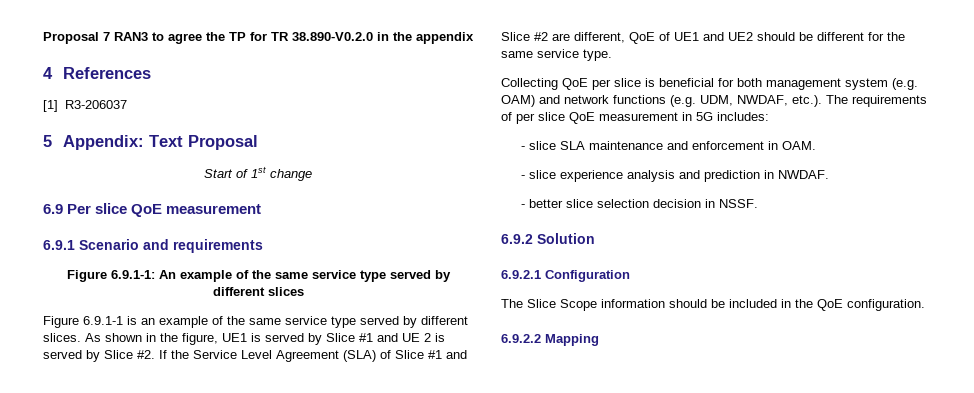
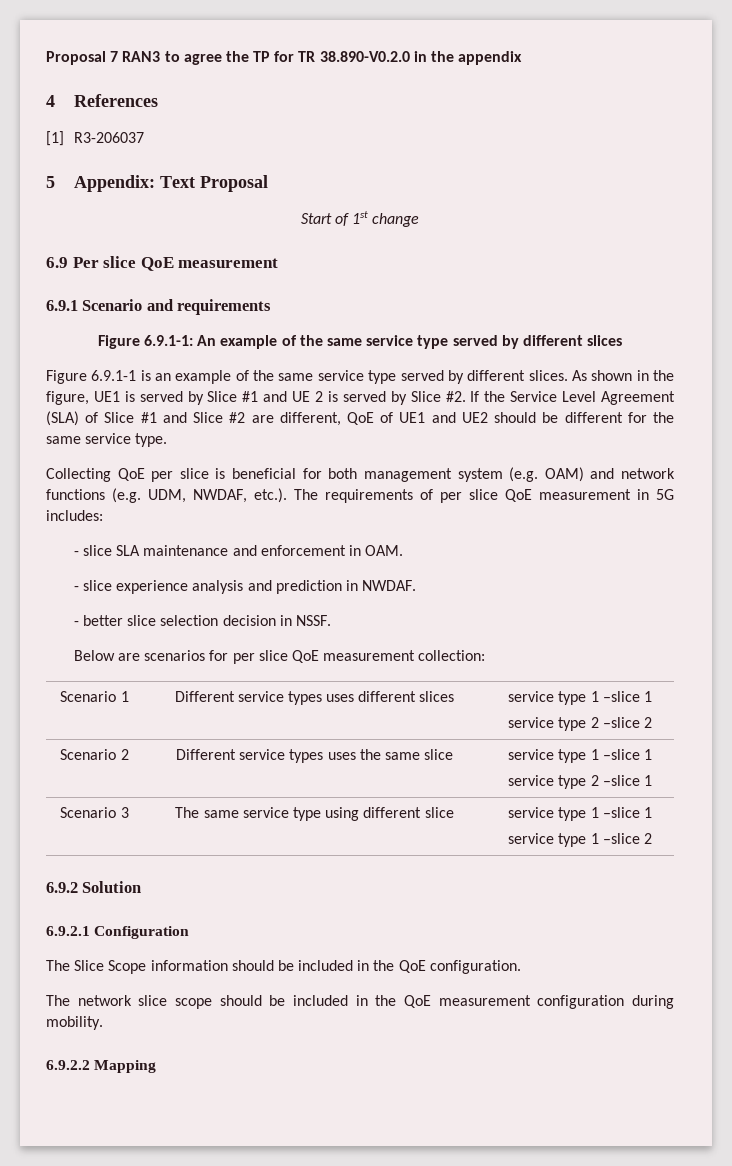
+ Below are scenarios for per slice QoE measurement collection:
+ Scenario 1 | Different service types uses different slices | service type 1 –slice 1
+ service type 2 –slice 2
+ Scenario 2 | Different service types uses the same slice | service type 1 –slice 1
+ service type 2 –slice 1
+ Scenario 3 | The same service type using different slice | service type 1 –slice 1
+ service type 1 –slice 2
+ The network slice scope should be included in the QoE measurement configuration during mobility.

